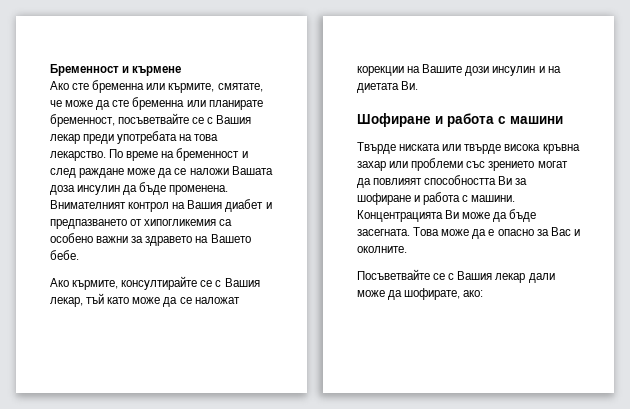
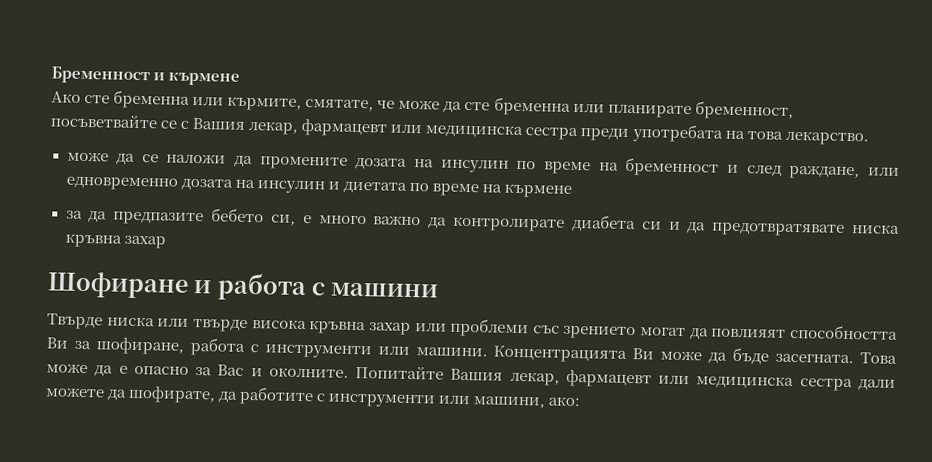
- Ако сте бременна или кърмите, смятате, че може да сте бременна или планирате бременност, посъветвайте се с Вашия лекар преди употребата на това лекарство. По време на бременност и след раждане може да се наложи Вашата доза инсулин да бъде променена. Внимателният контрол на Вашия диабет и предпазването от хипогликемия са особено важни за здравето на Вашето бебе.
- Ако кърмите, консултирайте се с Вашия лекар, тъй като може да се наложат корекции на Вашите дози инсулин и на диетата Ви.
+ Ако сте бременна или кърмите, смятате, че може да сте бременна или планирате бременност, посъветвайте се с Вашия лекар, фармацевт или медицинска сестра преди употребата на това лекарство.
+ може да се наложи да промените дозата на инсулин по време на бременност и след раждане, или едновременно дозата на инсулин и диетата по време на кърмене
+ за да предпазите бебето си, е много важно да контролирате диабета си и да предотвратявате ниска кръвна захар
- Твърде ниската или твърде висока кръвна захар или проблеми със зрението могат да повлияят способността Ви за шофиране и работа с машини.
+ Твърде ниска или твърде висока кръвна захар или проблеми със зрението могат да повлияят способността Ви за шофиране, работа с инструменти или машини.
- Това може да е опасно за Вас и околните.
- Посъветвайте се с Вашия лекар дали може да шофирате, ако:
+ Това може да е опасно за Вас и околните. Попитайте Вашия лекар, фармацевт или медицинска сестра дали можете да шофирате, да работите с инструменти или машини, ако:

